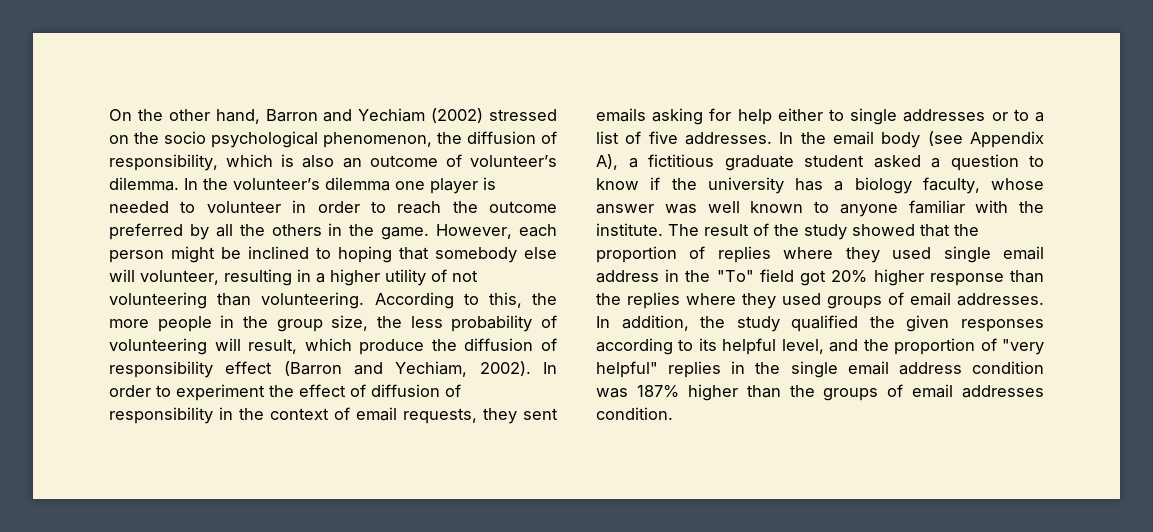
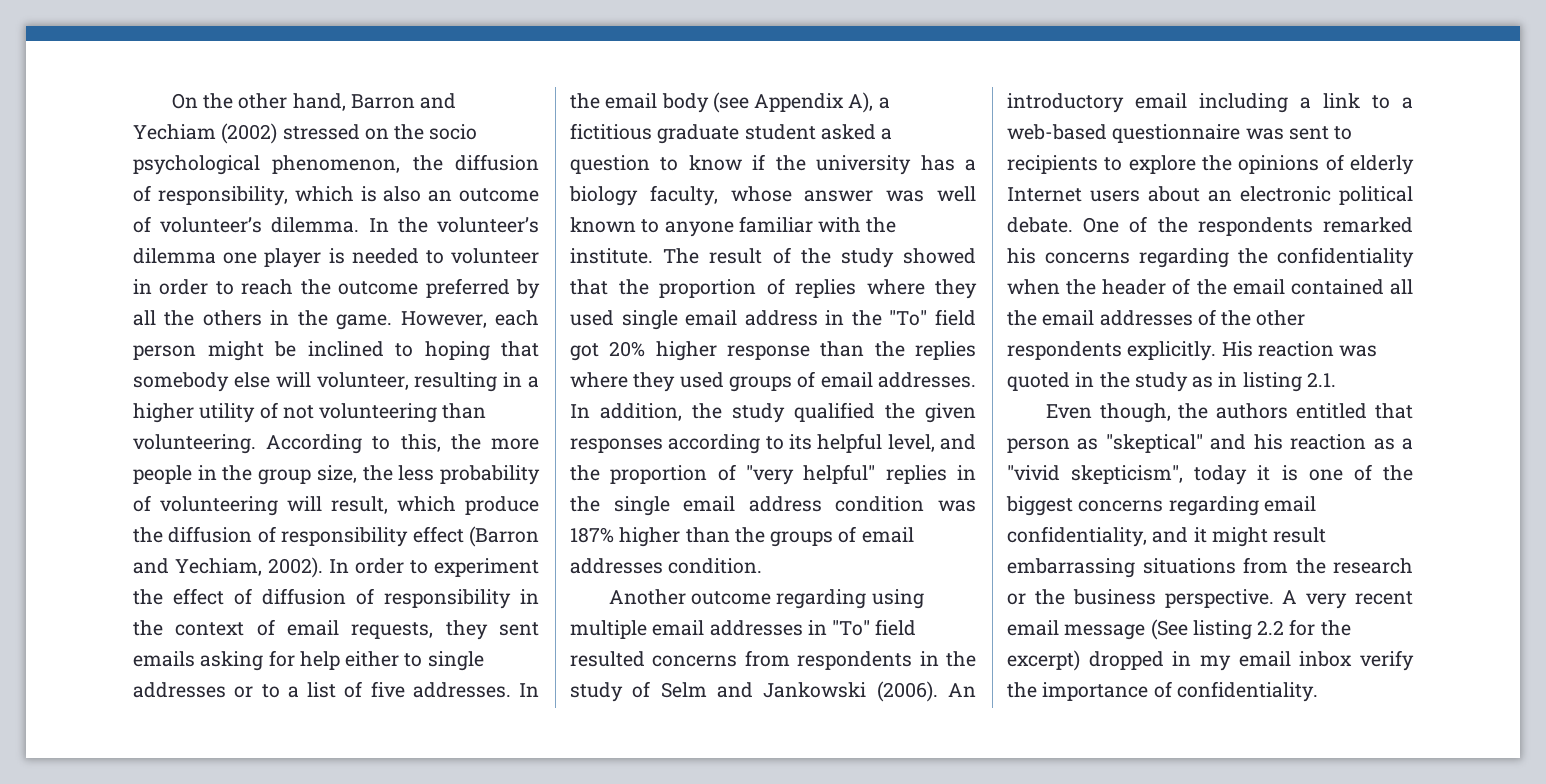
+ Another outcome regarding using multiple email addresses in "To" field resulted concerns from respondents in the study of Selm and Jankowski (2006). An introductory email including a link to a web-based questionnaire was sent to recipients to explore the opinions of elderly Internet users about an electronic political debate. One of the respondents remarked his concerns regarding the confidentiality when the header of the email contained all the email addresses of the other respondents explicitly. His reaction was quoted in the study as in listing 2.1.
+ Even though, the authors entitled that person as "skeptical" and his reaction as a "vivid skepticism", today it is one of the biggest concerns regarding email confidentiality, and it might result embarrassing situations from the research or the business perspective. A very recent email message (See listing 2.2 for the excerpt) dropped in my email inbox verify the importance of confidentiality.

